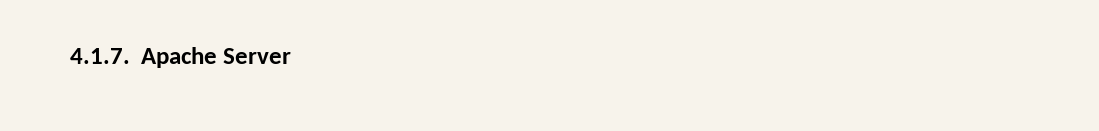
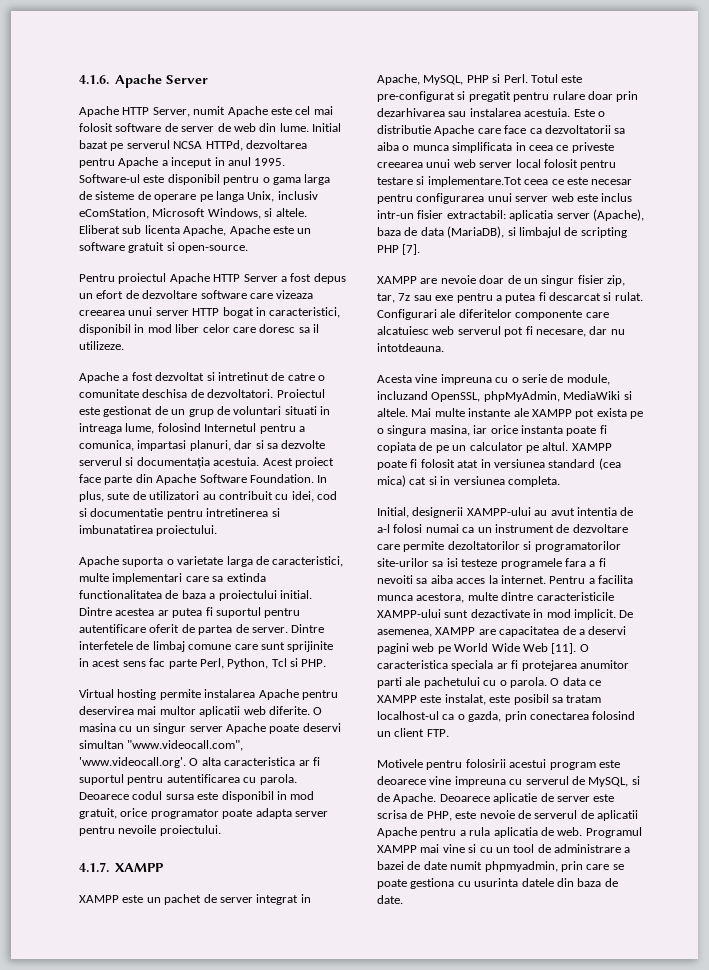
- 4.1.7. Apache Server
+ 4.1.6. Apache Server
+ Apache HTTP Server, numit Apache este cel mai folosit software de server de web din lume. Initial bazat pe serverul NCSA HTTPd, dezvoltarea pentru Apache a inceput in anul 1995. Software-ul este disponibil pentru o gama larga de sisteme de operare pe langa Unix, inclusiv eComStation, Microsoft Windows, si altele. Eliberat sub licenta Apache, Apache este un software gratuit si open-source.
+ Pentru proiectul Apache HTTP Server a fost depus un efort de dezvoltare software care vizeaza creearea unui server HTTP bogat in caracteristici, disponibil in mod liber celor care doresc sa il utilizeze.
+ Apache a fost dezvoltat si intretinut de catre o comunitate deschisa de dezvoltatori. Proiectul este gestionat de un grup de voluntari situati in intreaga lume, folosind Internetul pentru a comunica, impartasi planuri, dar si sa dezvolte serverul si documentația acestuia. Acest proiect face parte din Apache Software Foundation. In plus, sute de utilizatori au contribuit cu idei, cod si documentatie pentru intretinerea si imbunatatirea proiectului.
+ Apache suporta o varietate larga de caracteristici, multe implementari care sa extinda functionalitatea de baza a proiectului initial. Dintre acestea ar putea fi suportul pentru autentificare oferit de partea de server. Dintre interfetele de limbaj comune care sunt sprijinite in acest sens fac parte Perl, Python, Tcl si PHP.
+ Virtual hosting permite instalarea Apache pentru deservirea mai multor aplicatii web diferite. O masina cu un singur server Apache poate deservi simultan "www.videocall.com", 'www.videocall.org'. O alta caracteristica ar fi suportul pentru autentificarea cu parola. Deoarece codul sursa este disponibil in mod gratuit, orice programator poate adapta server pentru nevoile proiectului.
+ 4.1.7. XAMPP
+ XAMPP este un pachet de server integrat in Apache, MySQL, PHP si Perl. Totul este pre-configurat si pregatit pentru rulare doar prin dezarhivarea sau instalarea acestuia. Este o distributie Apache care face ca dezvoltatorii sa aiba o munca simplificata in ceea ce priveste creearea unui web server local folosit pentru testare si implementare.Tot ceea ce este necesar pentru configurarea unui server web este inclus intr-un fisier extractabil: aplicatia server (Apache), baza de data (MariaDB), si limbajul de scripting PHP [7].
+ XAMPP are nevoie doar de un singur fisier zip, tar, 7z sau exe pentru a putea fi descarcat si rulat. Configurari ale diferitelor componente care alcatuiesc web serverul pot fi necesare, dar nu intotdeauna.
+ Acesta vine impreuna cu o serie de module, incluzand OpenSSL, phpMyAdmin, MediaWiki si altele. Mai multe instante ale XAMPP pot exista pe o singura masina, iar orice instanta poate fi copiata de pe un calculator pe altul. XAMPP poate fi folosit atat in versiunea standard (cea mica) cat si in versiunea completa.
+ Initial, designerii XAMPP-ului au avut intentia de a-l folosi numai ca un instrument de dezvoltare care permite dezoltatorilor si programatorilor site-urilor sa isi testeze programele fara a fi nevoiti sa aiba acces la internet. Pentru a facilita munca acestora, multe dintre caracteristicile XAMPP-ului sunt dezactivate in mod implicit. De asemenea, XAMPP are capacitatea de a deservi pagini web pe World Wide Web [11]. O caracteristica speciala ar fi protejarea anumitor parti ale pachetului cu o parola. O data ce XAMPP este instalat, este posibil sa tratam localhost-ul ca o gazda, prin conectarea folosind un client FTP.
+ Motivele pentru folosirii acestui program este deoarece vine impreuna cu serverul de MySQL, si de Apache. Deoarece aplicatie de server este scrisa de PHP, este nevoie de serverul de aplicatii Apache pentru a rula aplicatia de web. Programul XAMPP mai vine si cu un tool de administrare a bazei de date numit phpmyadmin, prin care se poate gestiona cu usurinta datele din baza de date.

